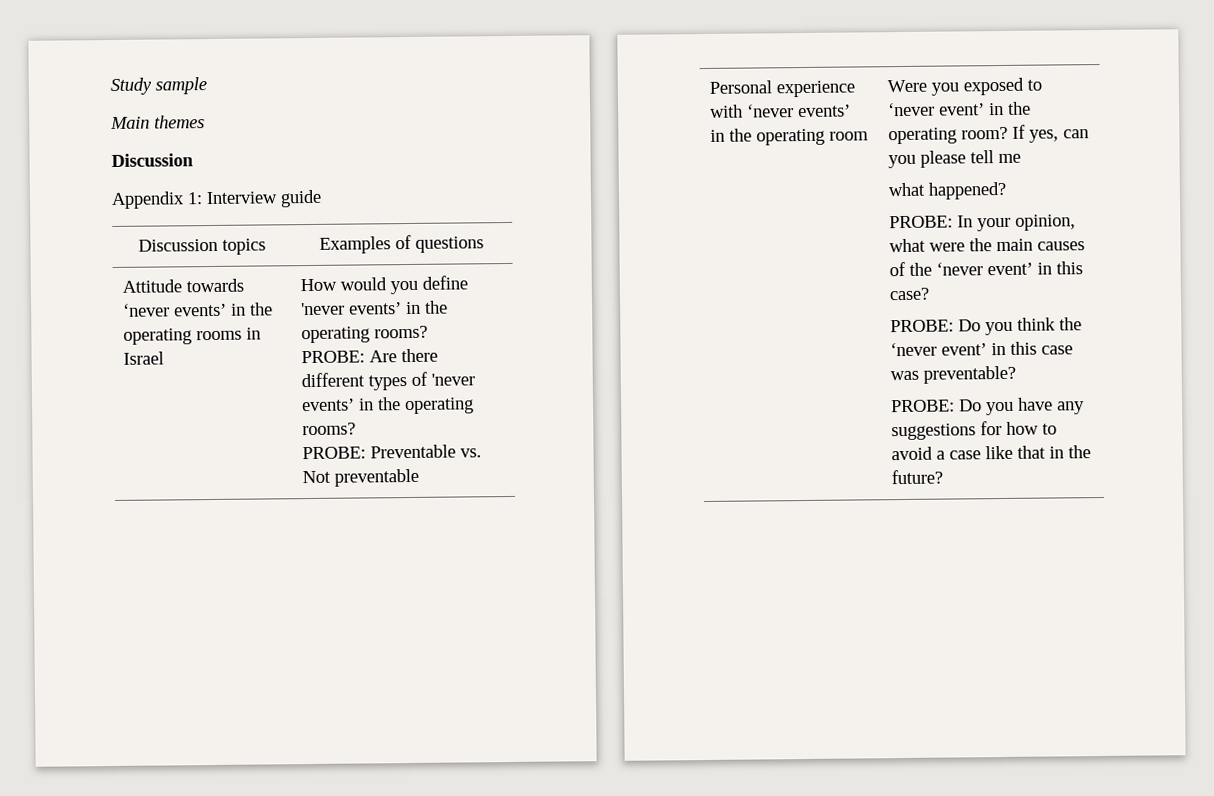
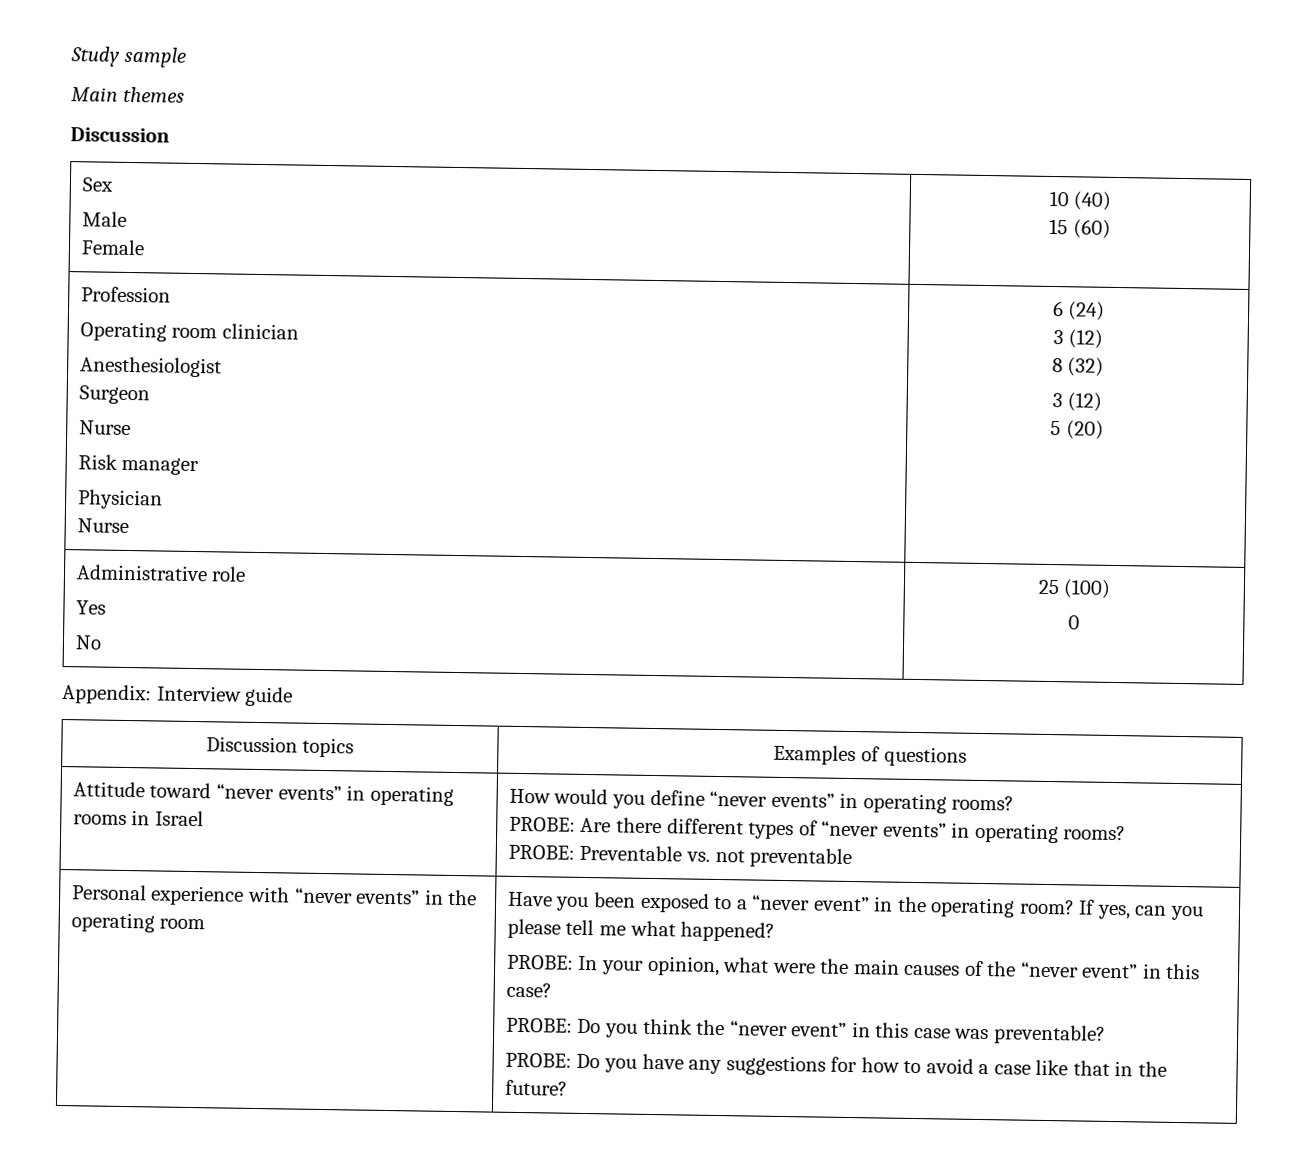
- Appendix 1: Interview guide
+ Sex
+ Male
+ Female | 10 (40)
+ 15 (60)
+ Profession
+ Operating room clinician
+ Anesthesiologist
+ Surgeon
+ Nurse
+ Risk manager
+ Physician
+ Nurse | 6 (24)
+ 3 (12)
+ 8 (32)
+ 3 (12)
+ 5 (20)
+ Administrative role
+ Yes
+ No | 25 (100)
+ 0
+ Appendix: Interview guide
- Attitude towards ‘never events’ in the operating rooms in Israel | How would you define 'never events’ in the operating rooms?
- PROBE: Are there different types of 'never events’ in the operating rooms?
- PROBE: Preventable vs. Not preventable
+ Attitude toward “never events” in operating rooms in Israel | How would you define “never events” in operating rooms?
+ PROBE: Are there different types of “never events” in operating rooms?
+ PROBE: Preventable vs. not preventable
- Personal experience with ‘never events’ in the operating room
+ Personal experience with “never events” in the operating room
- Were you exposed to ‘never event’ in the operating room?
+ Have you been exposed to a “never event” in the operating room?
- If yes, can you please tell me
- what happened?
+ If yes, can you please tell me what happened?
- PROBE: In your opinion, what were the main causes of the ‘never event’ in this case?
+ PROBE: In your opinion, what were the main causes of the “never event” in this case?
- PROBE: Do you think the ‘never event’ in this case was preventable?
+ PROBE: Do you think the “never event” in this case was preventable?

